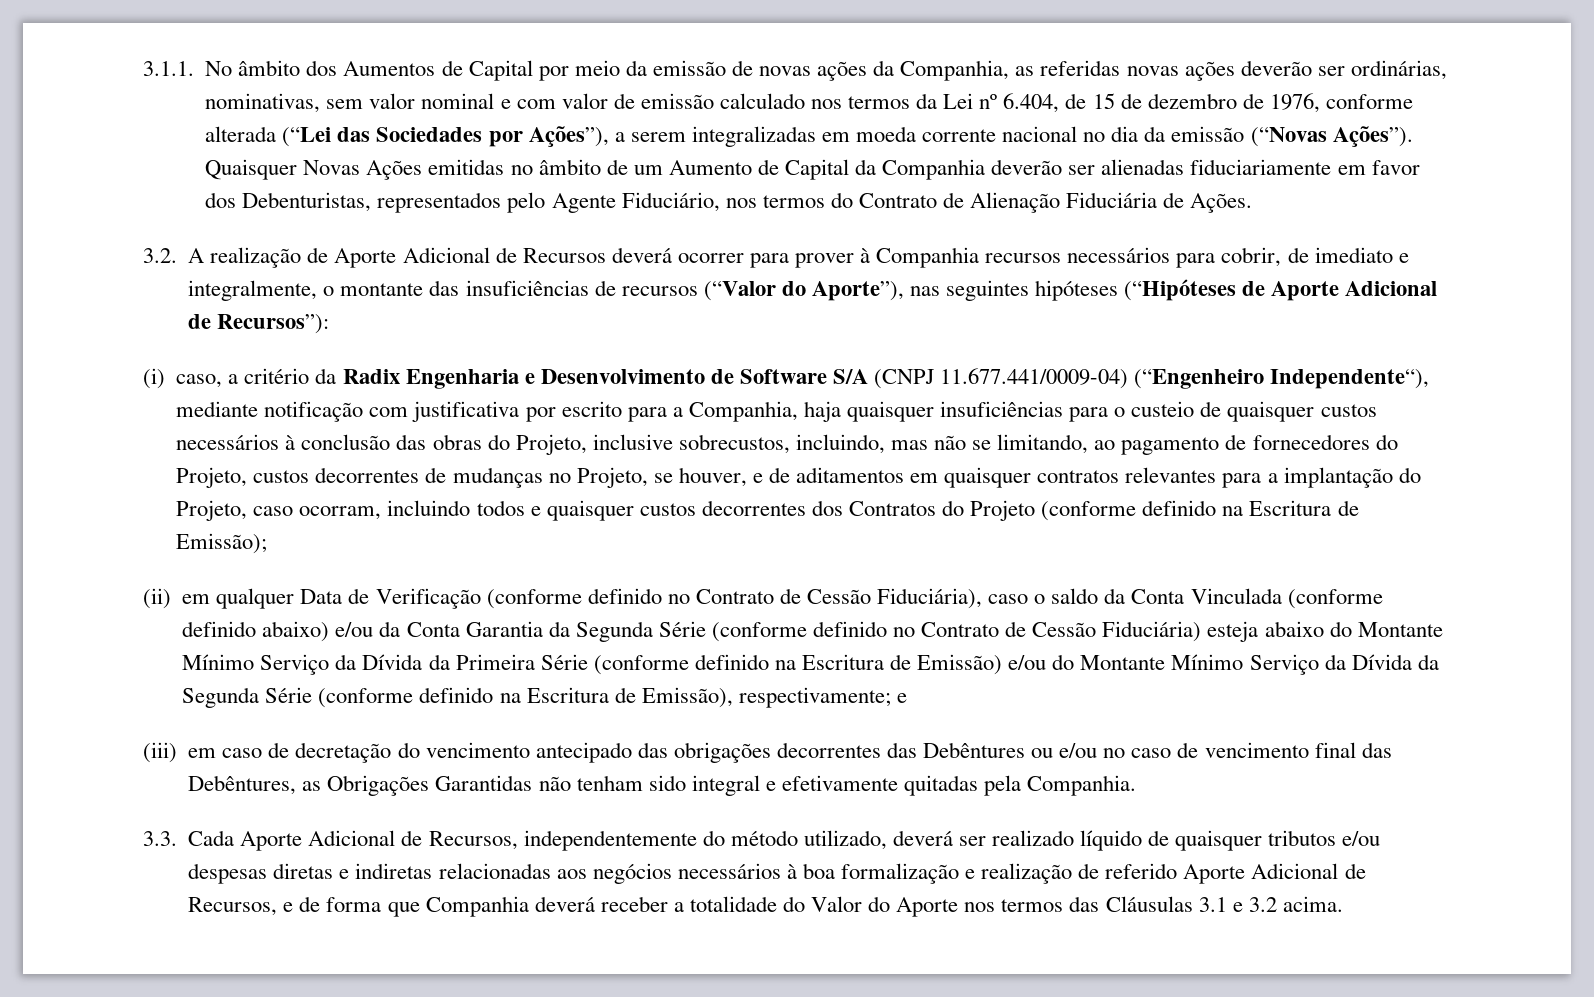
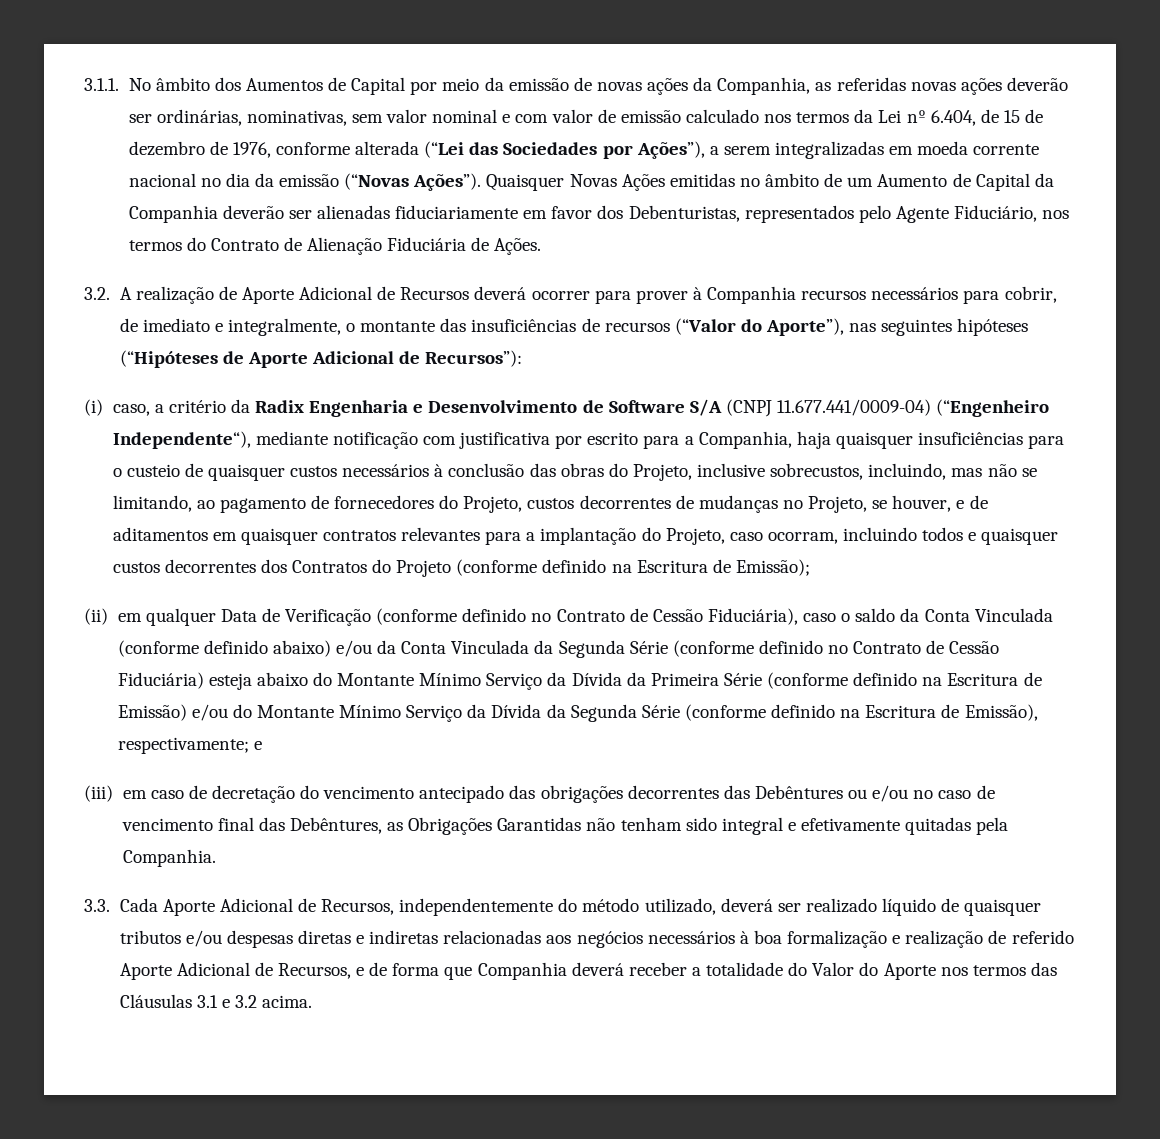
- (ii) em qualquer Data de Verificação (conforme definido no Contrato de Cessão Fiduciária), caso o saldo da Conta Vinculada (conforme definido abaixo) e/ou da Conta Garantia da Segunda Série (conforme definido no Contrato de Cessão Fiduciária) esteja abaixo do Montante Mínimo Serviço da Dívida da Primeira Série (conforme definido na Escritura de Emissão) e/ou do Montante Mínimo Serviço da Dívida da Segunda Série (conforme definido na Escritura de Emissão), respectivamente;
+ (ii) em qualquer Data de Verificação (conforme definido no Contrato de Cessão Fiduciária), caso o saldo da Conta Vinculada (conforme definido abaixo) e/ou da Conta Vinculada da Segunda Série (conforme definido no Contrato de Cessão Fiduciária) esteja abaixo do Montante Mínimo Serviço da Dívida da Primeira Série (conforme definido na Escritura de Emissão) e/ou do Montante Mínimo Serviço da Dívida da Segunda Série (conforme definido na Escritura de Emissão), respectivamente;

